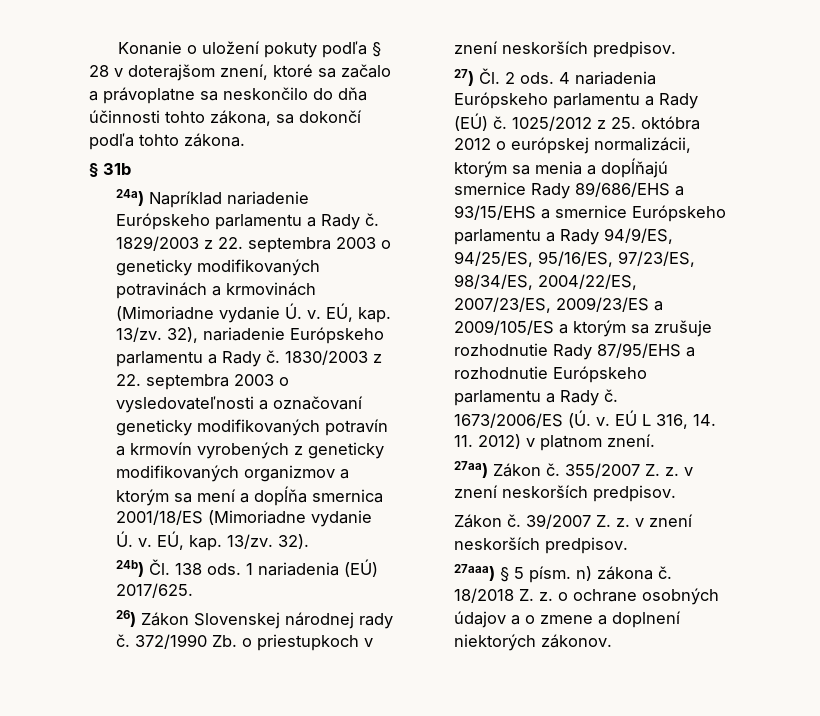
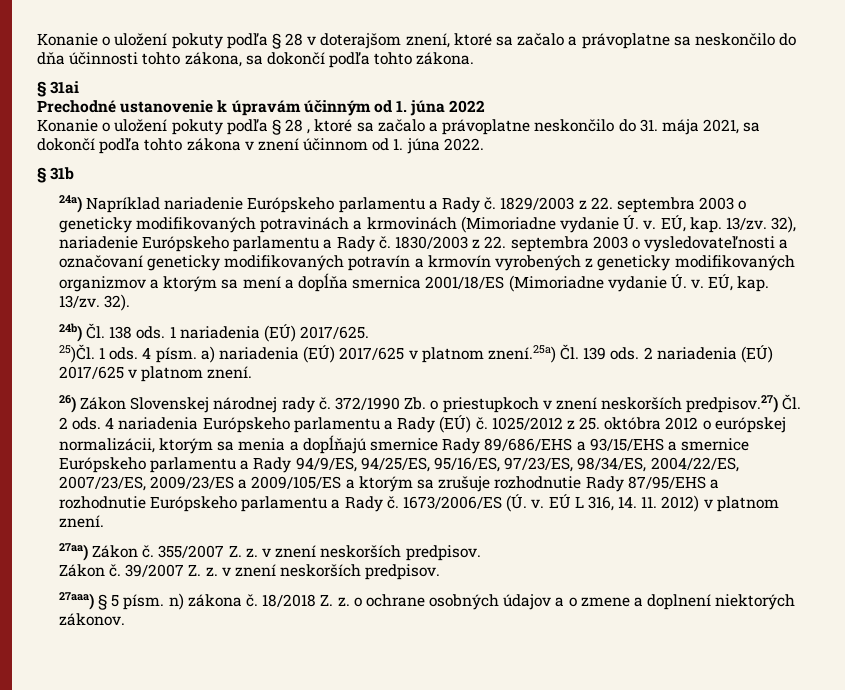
+ § 31ai
+ Prechodné ustanovenie k úpravám účinným od 1. júna 2022
+ Konanie o uložení pokuty podľa § 28 , ktoré sa začalo a právoplatne neskončilo do 31. mája 2021, sa dokončí podľa tohto zákona v znení účinnom od 1. júna 2022.
+ 25)Čl. 1 ods. 4 písm. a) nariadenia (EÚ) 2017/625 v platnom znení.25a) Čl. 139 ods. 2 nariadenia (EÚ) 2017/625 v platnom znení.
- 372/1990 Zb. o priestupkoch v znení neskorších predpisov.
- 27) Čl. 2 ods.
+ 372/1990 Zb. o priestupkoch v znení neskorších predpisov.27) Čl. 2 ods.

